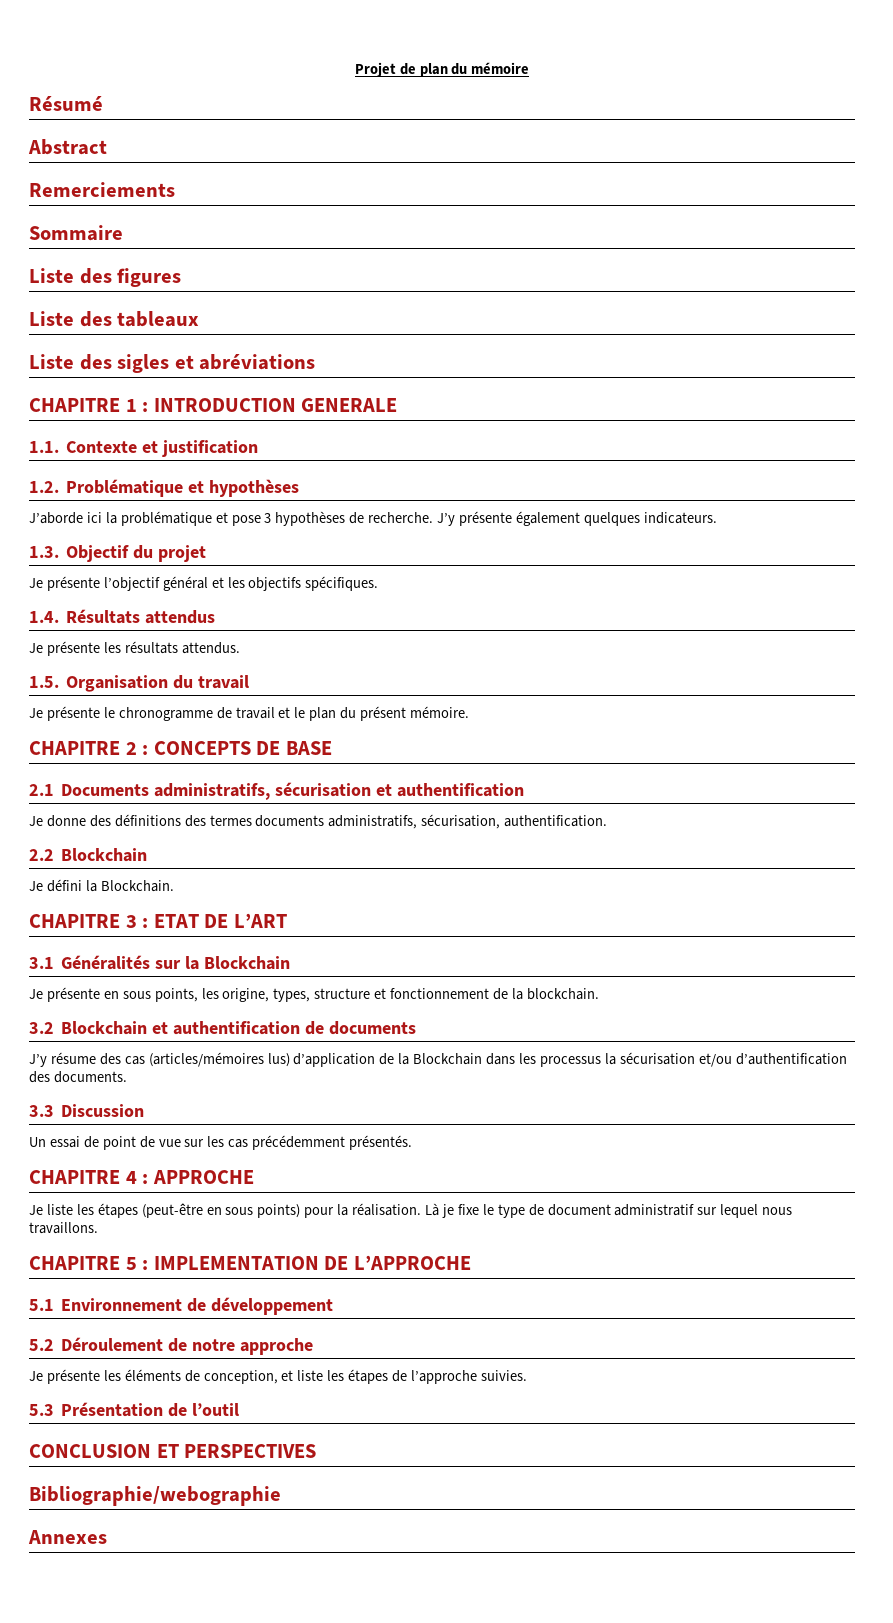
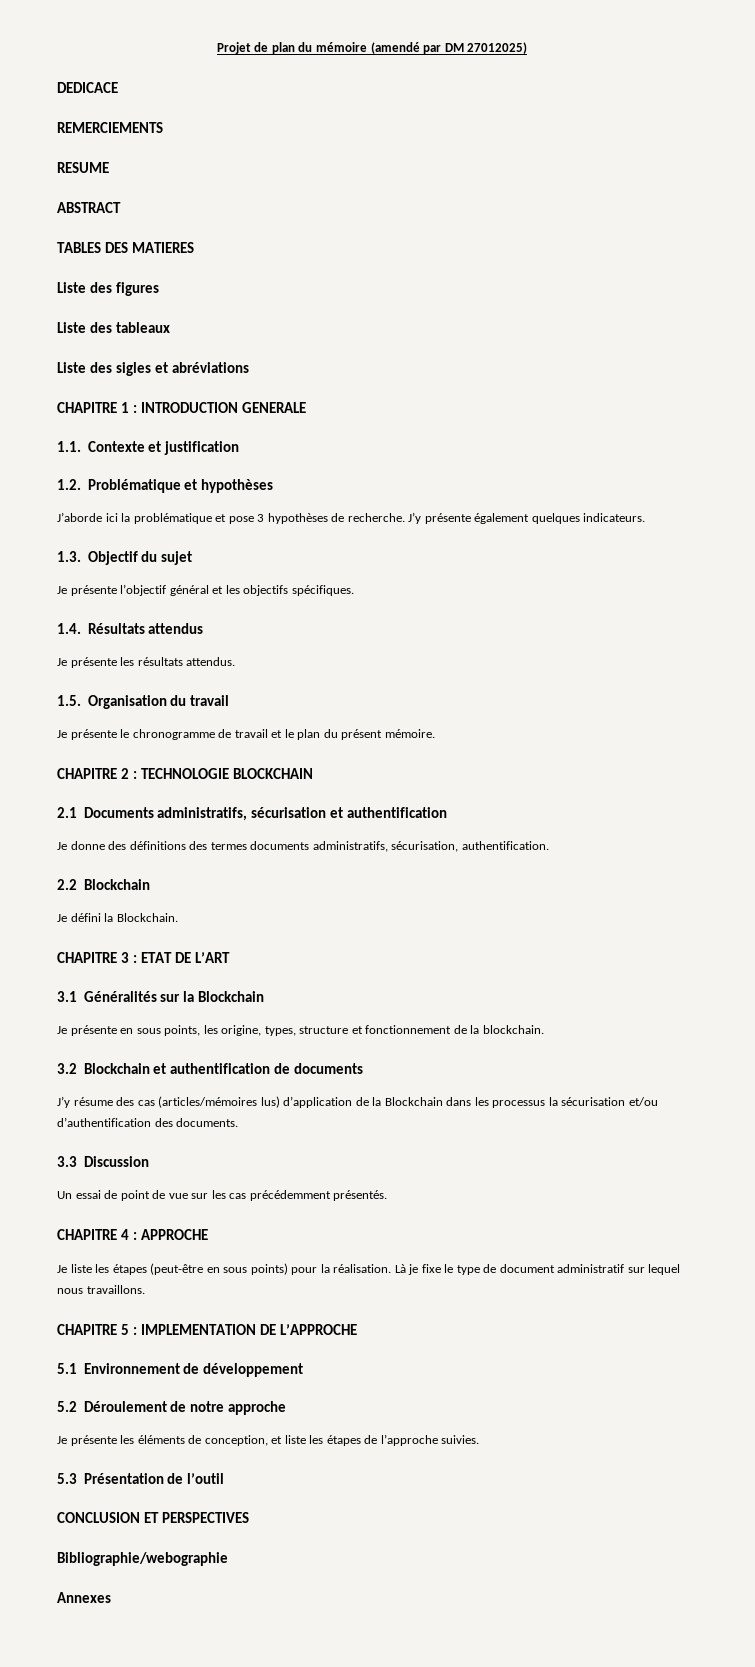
- Projet de plan du mémoire
- Résumé
- Abstract
- Remerciements
- Sommaire
+ Projet de plan du mémoire (amendé par DM 27012025)
+ DEDICACE
+ REMERCIEMENTS
+ RESUME
+ ABSTRACT
+ TABLES DES MATIERES
- 1.3. Objectif du projet
+ 1.3. Objectif du sujet
- CHAPITRE 2 : CONCEPTS DE BASE
+ CHAPITRE 2 : TECHNOLOGIE BLOCKCHAIN

